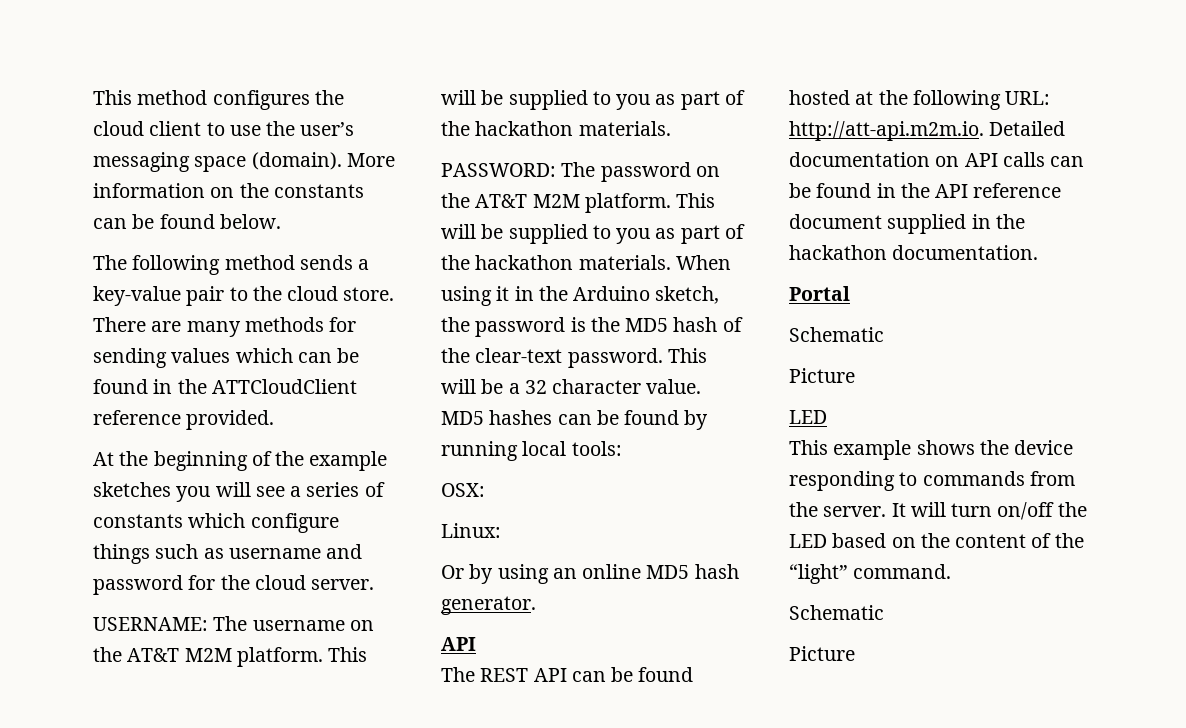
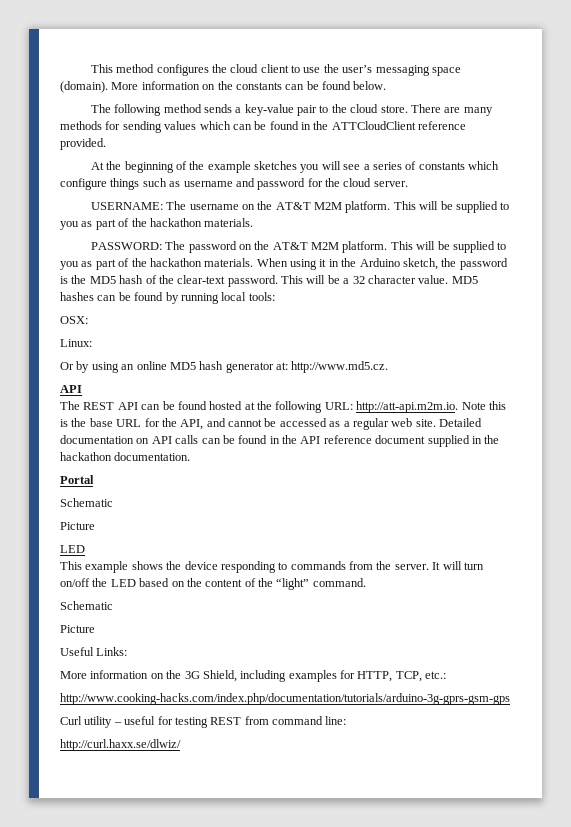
- Or by using an online MD5 hash generator.
+ Or by using an online MD5 hash generator at: http://www.md5.cz.
- The REST API can be found hosted at the following URL: http://att-api.m2m.io. Detailed documentation on API calls can be found in the API reference document supplied in the hackathon documentation.
+ The REST API can be found hosted at the following URL: http://att-api.m2m.io. Note this is the base URL for the API, and cannot be accessed as a regular web site. Detailed documentation on API calls can be found in the API reference document supplied in the hackathon documentation.
+ Useful Links:
+ More information on the 3G Shield, including examples for HTTP, TCP, etc.:
+ http://www.cooking-hacks.com/index.php/documentation/tutorials/arduino-3g-gprs-gsm-gps
+ Curl utility – useful for testing REST from command line:
+ http://curl.haxx.se/dlwiz/

